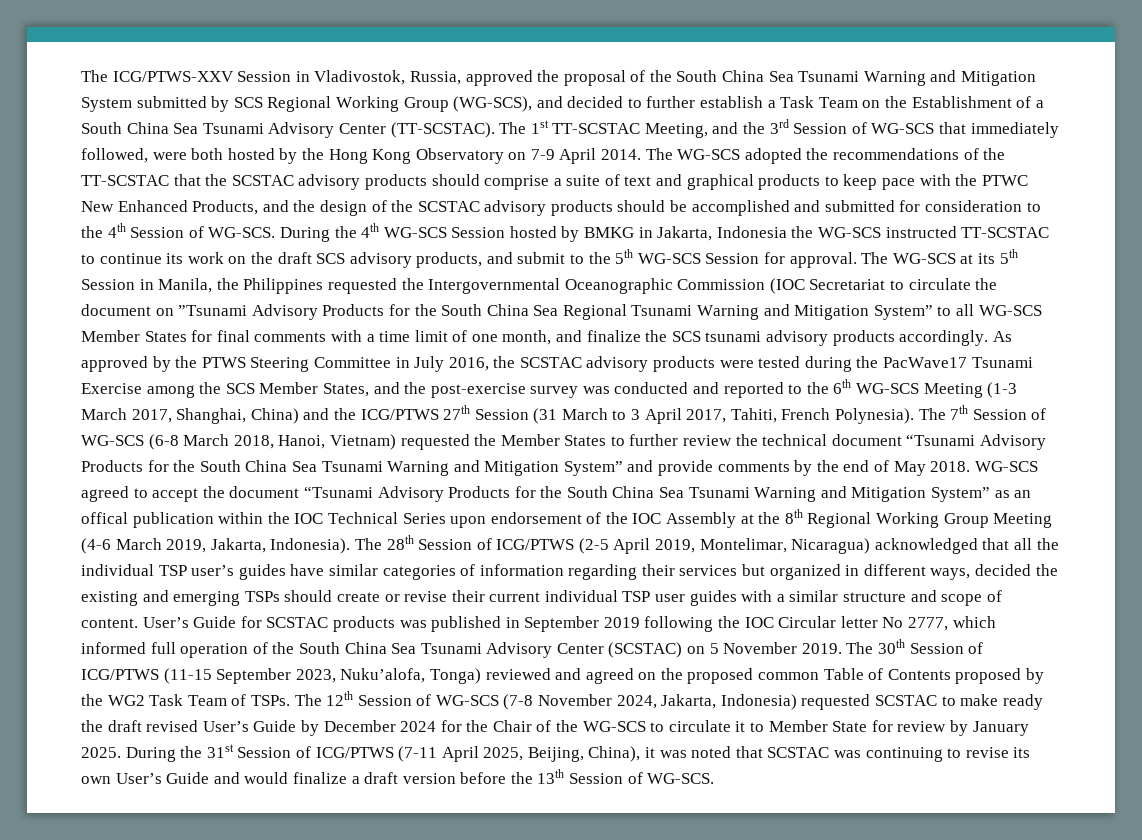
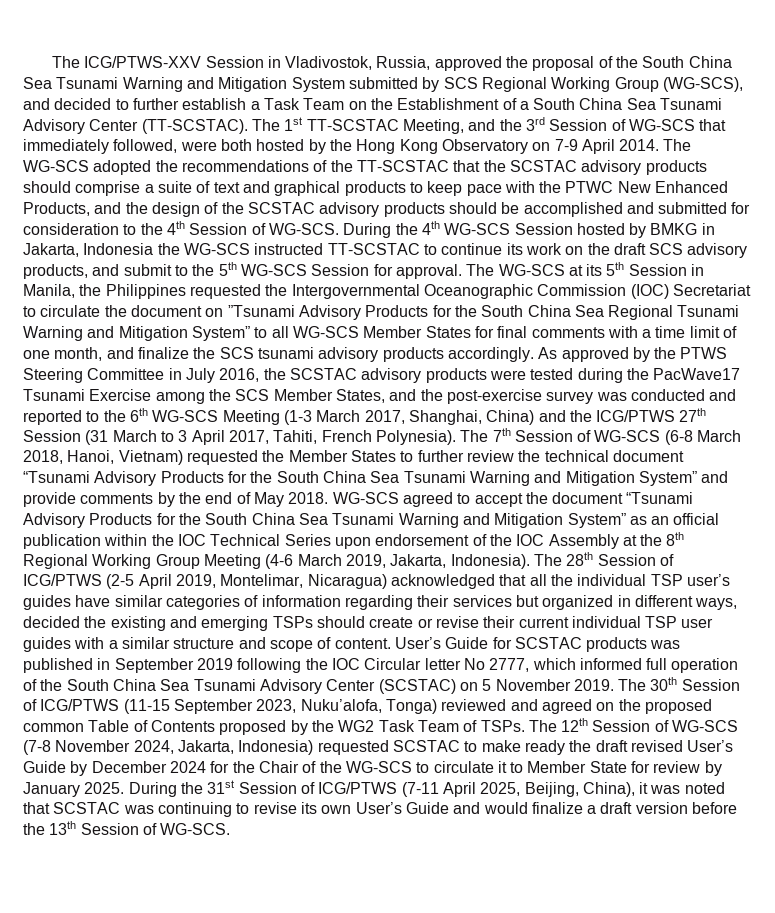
- The WG-SCS at its 5th Session in Manila, the Philippines requested the Intergovernmental Oceanographic Commission (IOC Secretariat to circulate the document on ”Tsunami Advisory Products for the South China Sea Regional Tsunami Warning and Mitigation System” to all WG-SCS Member States for final comments with a time limit of one month, and finalize the SCS tsunami advisory products accordingly.
+ The WG-SCS at its 5th Session in Manila, the Philippines requested the Intergovernmental Oceanographic Commission (IOC) Secretariat to circulate the document on ”Tsunami Advisory Products for the South China Sea Regional Tsunami Warning and Mitigation System” to all WG-SCS Member States for final comments with a time limit of one month, and finalize the SCS tsunami advisory products accordingly.
- WG-SCS agreed to accept the document “Tsunami Advisory Products for the South China Sea Tsunami Warning and Mitigation System” as an offical publication within the IOC Technical Series upon endorsement of the IOC Assembly at the 8th Regional Working Group Meeting (4-6 March 2019, Jakarta, Indonesia).
+ WG-SCS agreed to accept the document “Tsunami Advisory Products for the South China Sea Tsunami Warning and Mitigation System” as an official publication within the IOC Technical Series upon endorsement of the IOC Assembly at the 8th Regional Working Group Meeting (4-6 March 2019, Jakarta, Indonesia).

